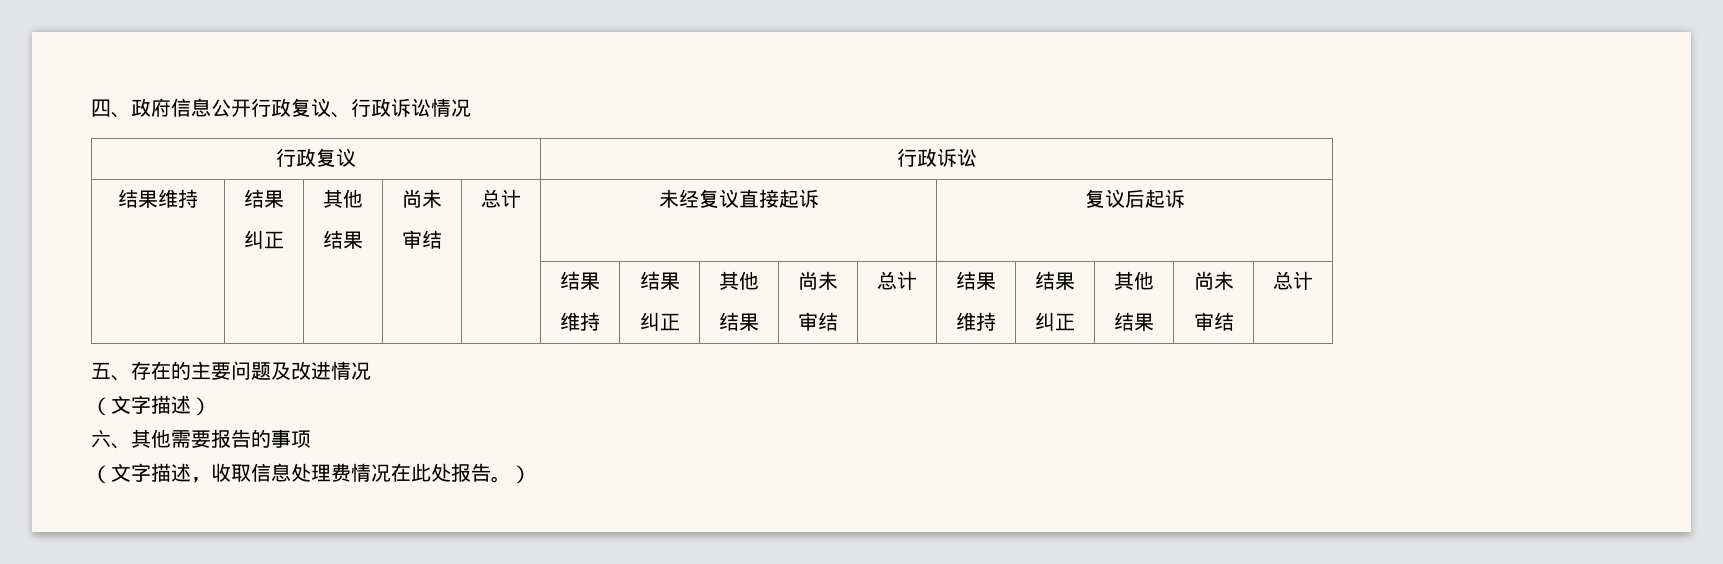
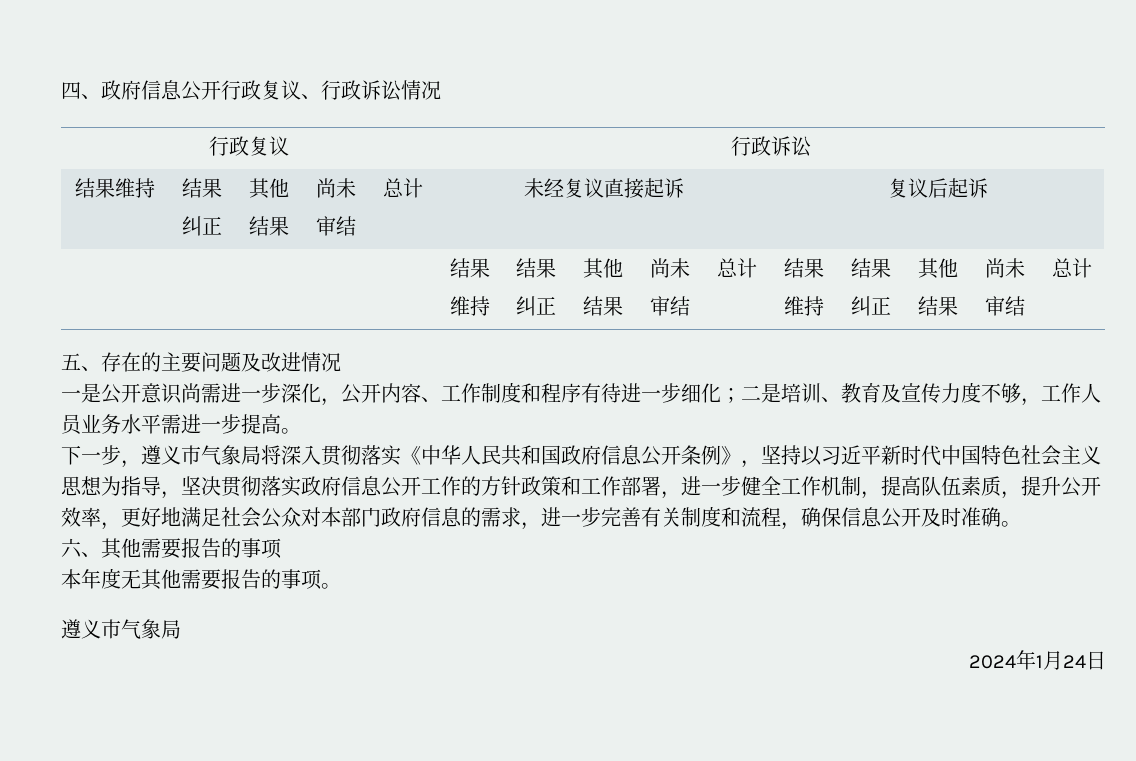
- （文字描述）
+ 一是公开意识尚需进一步深化，公开内容、工作制度和程序有待进一步细化；二是培训、教育及宣传力度不够，工作人员业务水平需进一步提高。
+ 下一步，遵义市气象局将深入贯彻落实《中华人民共和国政府信息公开条例》，坚持以习近平新时代中国特色社会主义思想为指导，坚决贯彻落实政府信息公开工作的方针政策和工作部署，进一步健全工作机制，提高队伍素质，提升公开效率，更好地满足社会公众对本部门政府信息的需求，进一步完善有关制度和流程，确保信息公开及时准确。
- （文字描述，收取信息处理费情况在此处报告。）
+ 本年度无其他需要报告的事项。
+ 遵义市气象局
+ 2024年1月24日

